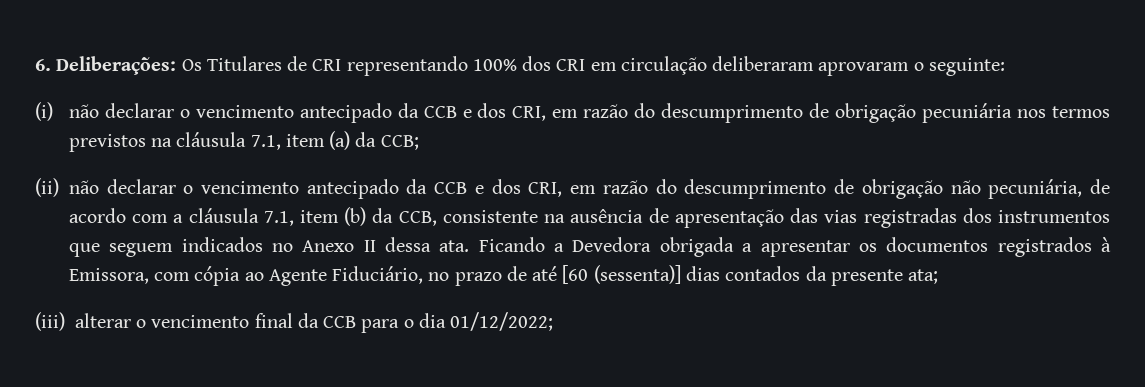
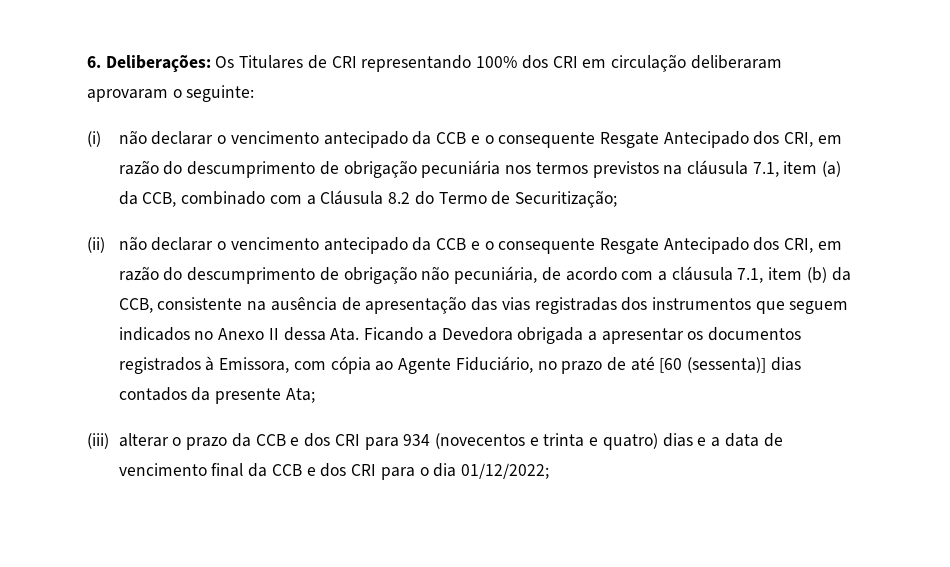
- (i) não declarar o vencimento antecipado da CCB e dos CRI, em razão do descumprimento de obrigação pecuniária nos termos previstos na cláusula 7.1, item (a) da CCB;
+ (i) não declarar o vencimento antecipado da CCB e o consequente Resgate Antecipado dos CRI, em razão do descumprimento de obrigação pecuniária nos termos previstos na cláusula 7.1, item (a) da CCB, combinado com a Cláusula 8.2 do Termo de Securitização;
- (ii) não declarar o vencimento antecipado da CCB e dos CRI, em razão do descumprimento de obrigação não pecuniária, de acordo com a cláusula 7.1, item (b) da CCB, consistente na ausência de apresentação das vias registradas dos instrumentos que seguem indicados no Anexo II dessa ata. Ficando a Devedora obrigada a apresentar os documentos registrados à Emissora, com cópia ao Agente Fiduciário, no prazo de até [60 (sessenta)] dias contados da presente ata;
+ (ii) não declarar o vencimento antecipado da CCB e o consequente Resgate Antecipado dos CRI, em razão do descumprimento de obrigação não pecuniária, de acordo com a cláusula 7.1, item (b) da CCB, consistente na ausência de apresentação das vias registradas dos instrumentos que seguem indicados no Anexo II dessa Ata. Ficando a Devedora obrigada a apresentar os documentos registrados à Emissora, com cópia ao Agente Fiduciário, no prazo de até [60 (sessenta)] dias contados da presente Ata;
- (iii) alterar o vencimento final da CCB para o dia 01/12/2022;
+ (iii) alterar o prazo da CCB e dos CRI para 934 (novecentos e trinta e quatro) dias e a data de vencimento final da CCB e dos CRI para o dia 01/12/2022;

